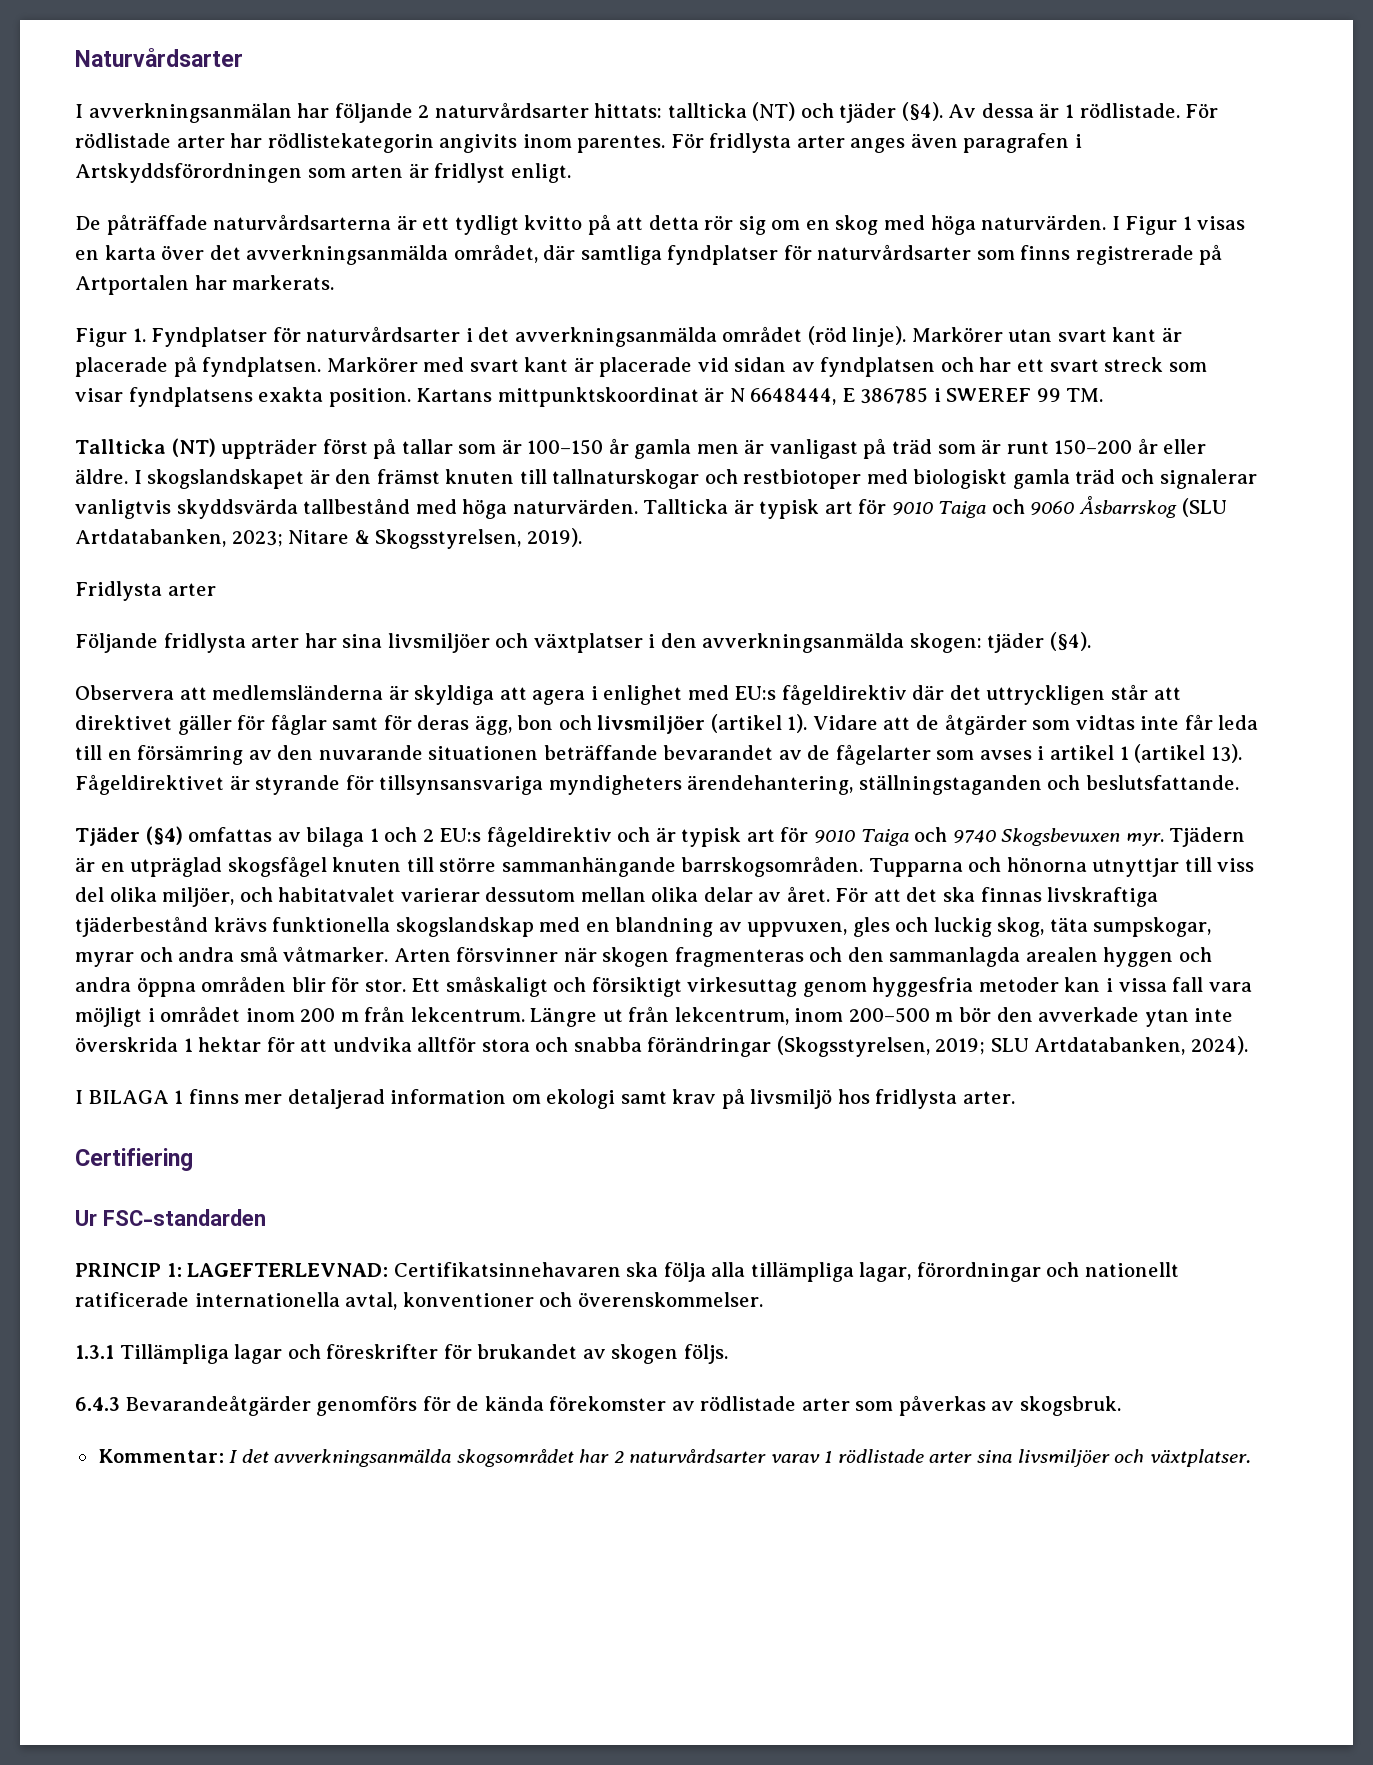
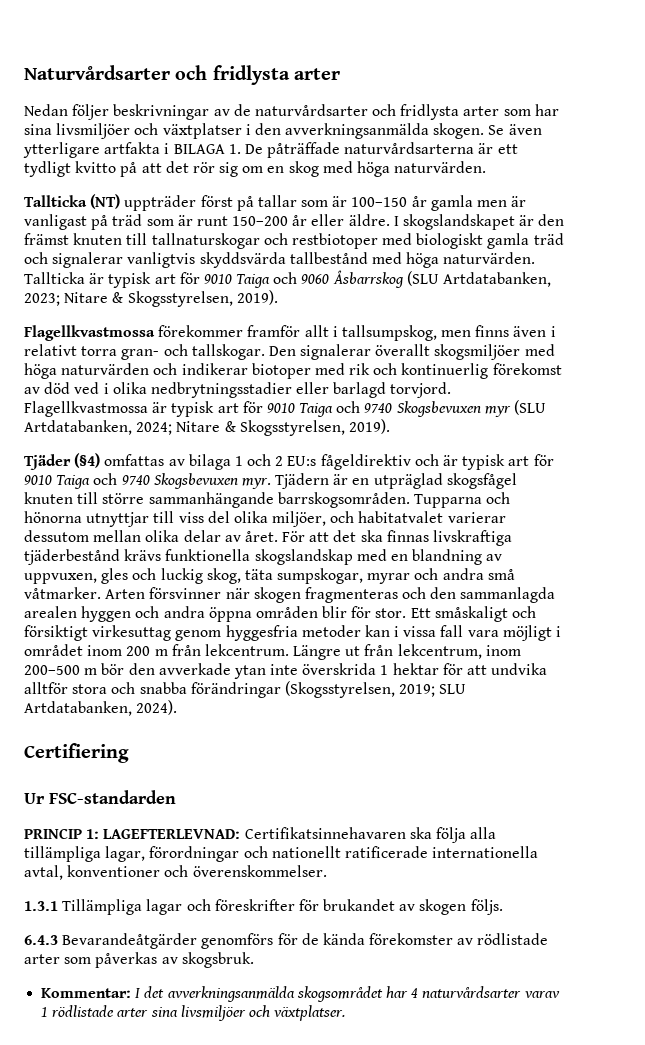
- Naturvårdsarter
- I avverkningsanmälan har följande 2 naturvårdsarter hittats: tallticka (NT) och tjäder (§4). Av dessa är 1 rödlistade. För rödlistade arter har rödlistekategorin angivits inom parentes. För fridlysta arter anges även paragrafen i Artskyddsförordningen som arten är fridlyst enligt.
- De påträffade naturvårdsarterna är ett tydligt kvitto på att detta rör sig om en skog med höga naturvärden. I Figur 1 visas en karta över det avverkningsanmälda området, där samtliga fyndplatser för naturvårdsarter som finns registrerade på Artportalen har markerats.
- Figur 1. Fyndplatser för naturvårdsarter i det avverkningsanmälda området (röd linje). Markörer utan svart kant är placerade på fyndplatsen. Markörer med svart kant är placerade vid sidan av fyndplatsen och har ett svart streck som visar fyndplatsens exakta position. Kartans mittpunktskoordinat är N 6648444, E 386785 i SWEREF 99 TM.
+ Naturvårdsarter och fridlysta arter
+ Nedan följer beskrivningar av de naturvårdsarter och fridlysta arter som har sina livsmiljöer och växtplatser i den avverkningsanmälda skogen. Se även ytterligare artfakta i BILAGA 1. De påträffade naturvårdsarterna är ett tydligt kvitto på att det rör sig om en skog med höga naturvärden.
- Fridlysta arter
- Följande fridlysta arter har sina livsmiljöer och växtplatser i den avverkningsanmälda skogen: tjäder (§4).
- Observera att medlemsländerna är skyldiga att agera i enlighet med EU:s fågeldirektiv där det uttryckligen står att direktivet gäller för fåglar samt för deras ägg, bon och livsmiljöer (artikel 1). Vidare att de åtgärder som vidtas inte får leda till en försämring av den nuvarande situationen beträffande bevarandet av de fågelarter som avses i artikel 1 (artikel 13). Fågeldirektivet är styrande för tillsynsansvariga myndigheters ärendehantering, ställningstaganden och beslutsfattande.
+ Flagellkvastmossa förekommer framför allt i tallsumpskog, men finns även i relativt torra gran- och tallskogar. Den signalerar överallt skogsmiljöer med höga naturvärden och indikerar biotoper med rik och kontinuerlig förekomst av död ved i olika nedbrytningsstadier eller barlagd torvjord. Flagellkvastmossa är typisk art för 9010 Taiga och 9740 Skogsbevuxen myr (SLU Artdatabanken, 2024; Nitare & Skogsstyrelsen, 2019).
- I BILAGA 1 finns mer detaljerad information om ekologi samt krav på livsmiljö hos fridlysta arter.
- Kommentar: I det avverkningsanmälda skogsområdet har 2 naturvårdsarter varav 1 rödlistade arter sina livsmiljöer och växtplatser.
+ Kommentar: I det avverkningsanmälda skogsområdet har 4 naturvårdsarter varav 1 rödlistade arter sina livsmiljöer och växtplatser.

